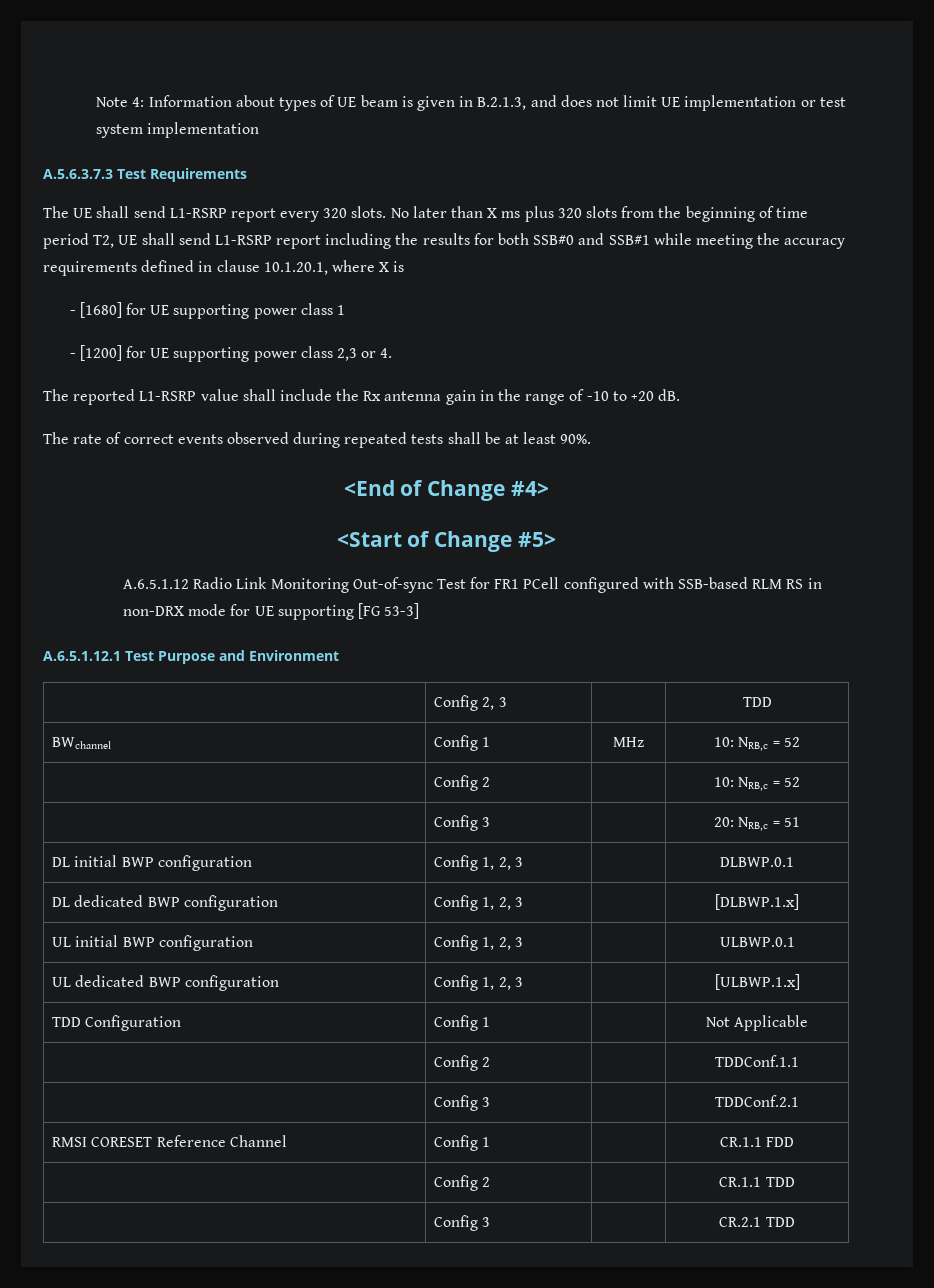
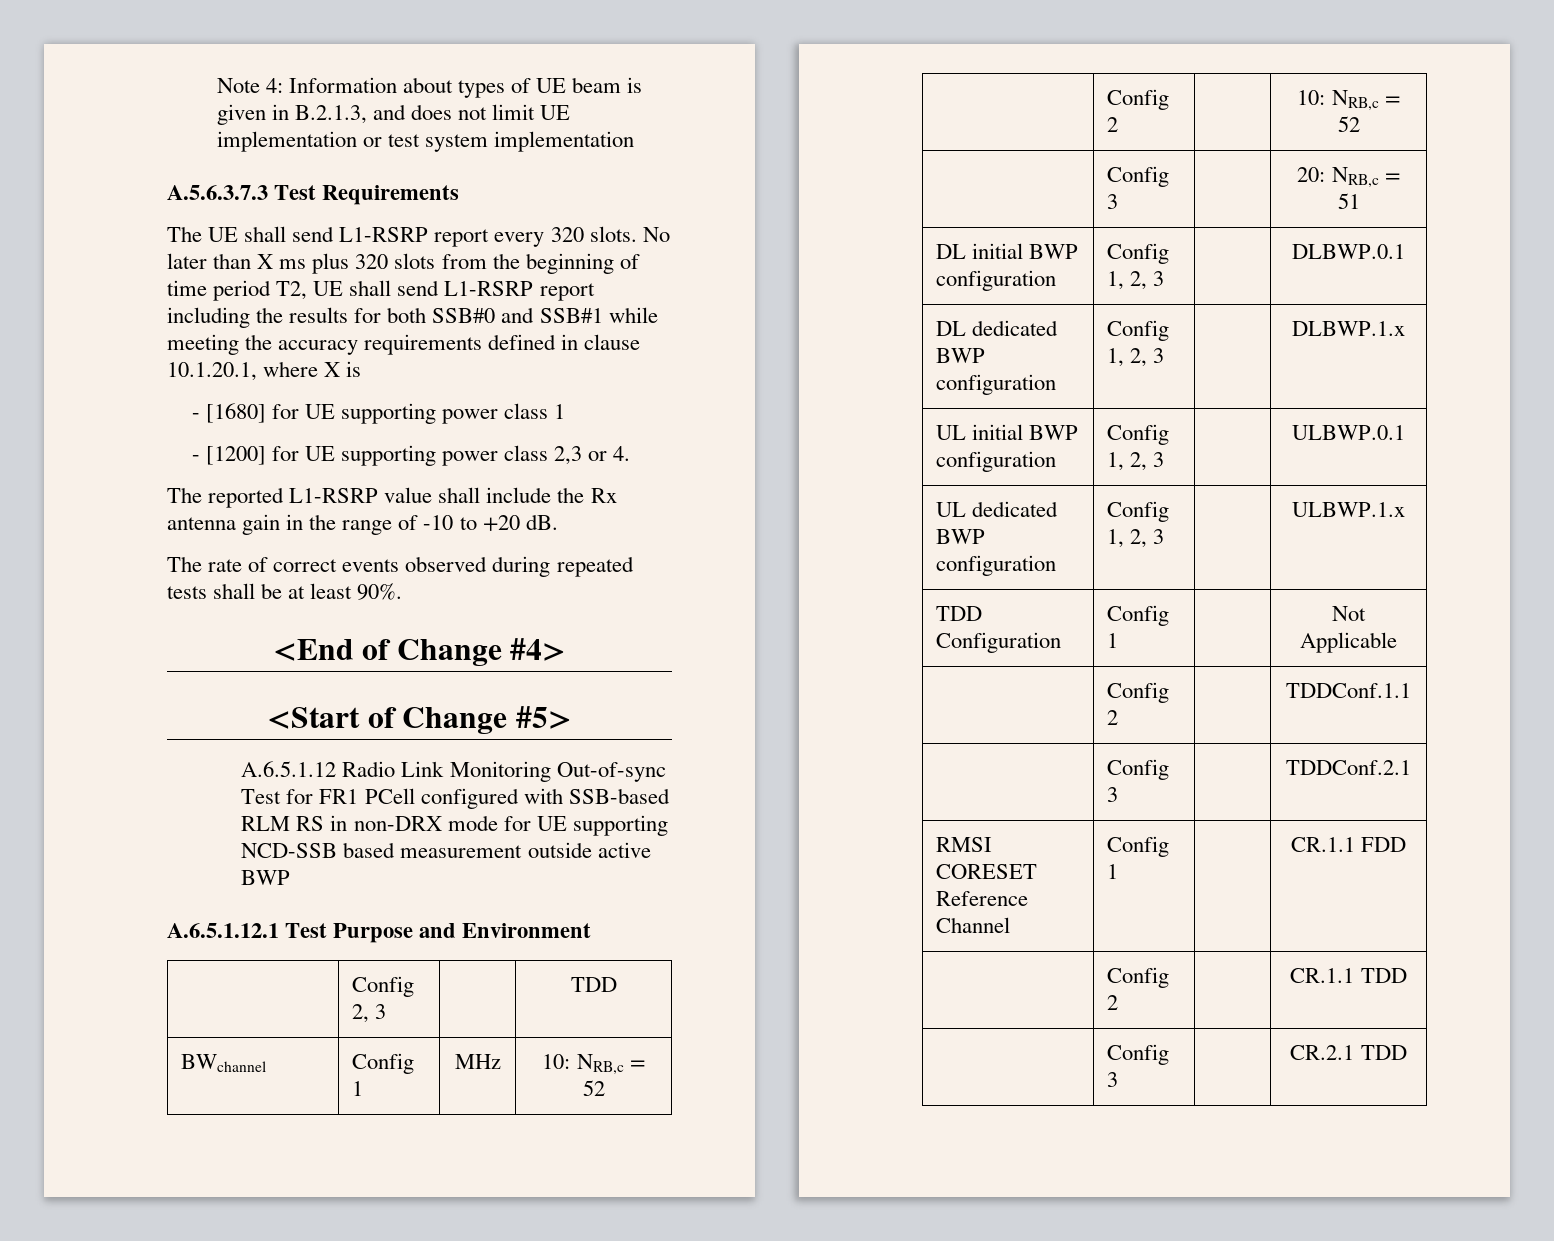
- A.6.5.1.12 Radio Link Monitoring Out-of-sync Test for FR1 PCell configured with SSB-based RLM RS in non-DRX mode for UE supporting [FG 53-3]
+ A.6.5.1.12 Radio Link Monitoring Out-of-sync Test for FR1 PCell configured with SSB-based RLM RS in non-DRX mode for UE supporting NCD-SSB based measurement outside active BWP
- DL dedicated BWP configuration | Config 1, 2, 3 | | [DLBWP.1.x]
+ DL dedicated BWP configuration | Config 1, 2, 3 | | DLBWP.1.x
- UL dedicated BWP configuration | Config 1, 2, 3 | | [ULBWP.1.x]
+ UL dedicated BWP configuration | Config 1, 2, 3 | | ULBWP.1.x

